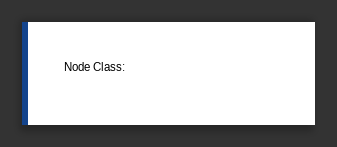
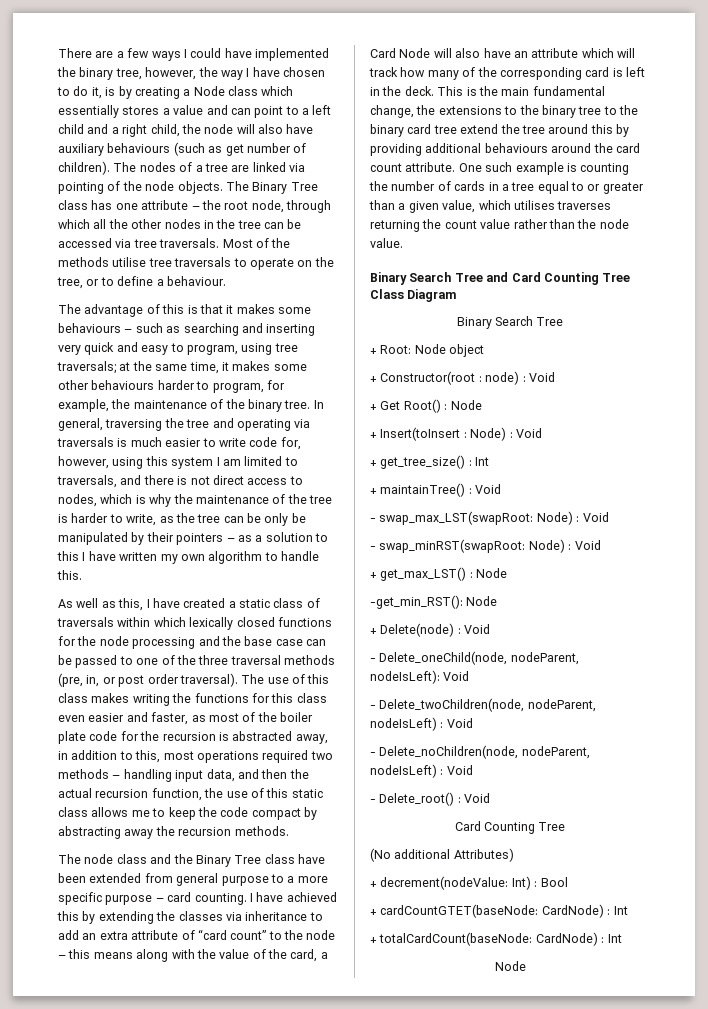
- Node Class:
+ There are a few ways I could have implemented the binary tree, however, the way I have chosen to do it, is by creating a Node class which essentially stores a value and can point to a left child and a right child, the node will also have auxiliary behaviours (such as get number of children). The nodes of a tree are linked via pointing of the node objects. The Binary Tree class has one attribute – the root node, through which all the other nodes in the tree can be accessed via tree traversals. Most of the methods utilise tree traversals to operate on the tree, or to define a behaviour.
+ The advantage of this is that it makes some behaviours – such as searching and inserting very quick and easy to program, using tree traversals; at the same time, it makes some other behaviours harder to program, for example, the maintenance of the binary tree. In general, traversing the tree and operating via traversals is much easier to write code for, however, using this system I am limited to traversals, and there is not direct access to nodes, which is why the maintenance of the tree is harder to write, as the tree can be only be manipulated by their pointers – as a solution to this I have written my own algorithm to handle this.
+ As well as this, I have created a static class of traversals within which lexically closed functions for the node processing and the base case can be passed to one of the three traversal methods (pre, in, or post order traversal). The use of this class makes writing the functions for this class even easier and faster, as most of the boiler plate code for the recursion is abstracted away, in addition to this, most operations required two methods – handling input data, and then the actual recursion function, the use of this static class allows me to keep the code compact by abstracting away the recursion methods.
+ The node class and the Binary Tree class have been extended from general purpose to a more specific purpose – card counting. I have achieved this by extending the classes via inheritance to add an extra attribute of “card count” to the node – this means along with the value of the card, a Card Node will also have an attribute which will track how many of the corresponding card is left in the deck. This is the main fundamental change, the extensions to the binary tree to the binary card tree extend the tree around this by providing additional behaviours around the card count attribute. One such example is counting the number of cards in a tree equal to or greater than a given value, which utilises traverses returning the count value rather than the node value.
+ Binary Search Tree and Card Counting Tree Class Diagram
+ Binary Search Tree
+ + Root: Node object
+ + Constructor(root : node) : Void
+ + Get Root() : Node
+ + Insert(toInsert : Node) : Void
+ + get_tree_size() : Int
+ + maintainTree() : Void
+ - swap_max_LST(swapRoot: Node) : Void
+ - swap_minRST(swapRoot: Node) : Void
+ + get_max_LST() : Node
+ -get_min_RST(): Node
+ + Delete(node) : Void
+ - Delete_oneChild(node, nodeParent, nodeIsLeft): Void
+ - Delete_twoChildren(node, nodeParent, nodeIsLeft) : Void
+ - Delete_noChildren(node, nodeParent, nodeIsLeft) : Void
+ - Delete_root() : Void
+ Card Counting Tree
+ (No additional Attributes)
+ + decrement(nodeValue: Int) : Bool
+ + cardCountGTET(baseNode: CardNode) : Int
+ + totalCardCount(baseNode: CardNode) : Int
+ Node

